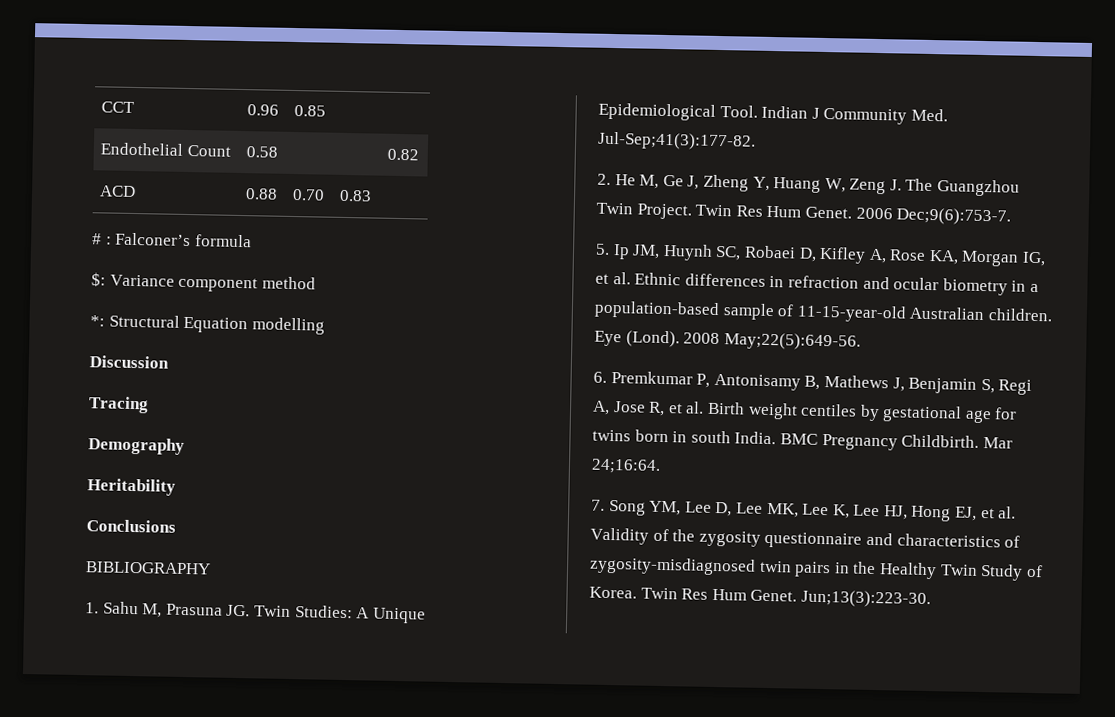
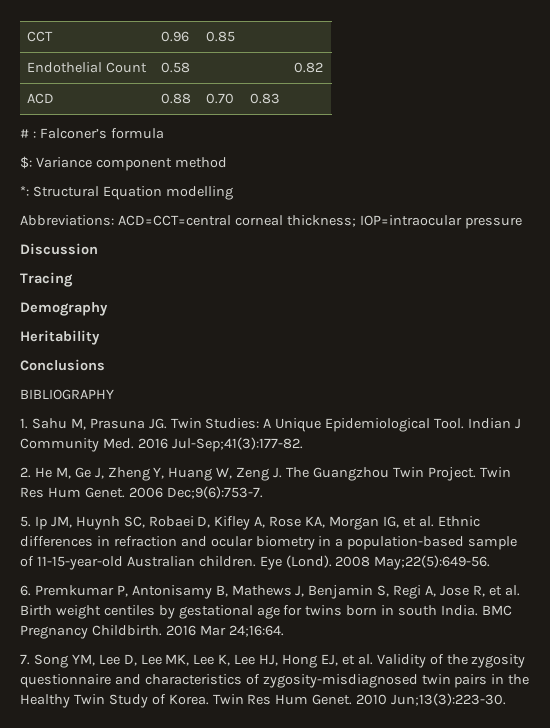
+ Abbreviations: ACD=CCT=central corneal thickness; IOP=intraocular pressure
- Indian J Community Med. Jul-Sep;41(3):177-82.
+ Indian J Community Med. 2016 Jul-Sep;41(3):177-82.
- Mar 24;16:64.
+ 2016 Mar 24;16:64.
- Jun;13(3):223-30.
+ 2010 Jun;13(3):223-30.

